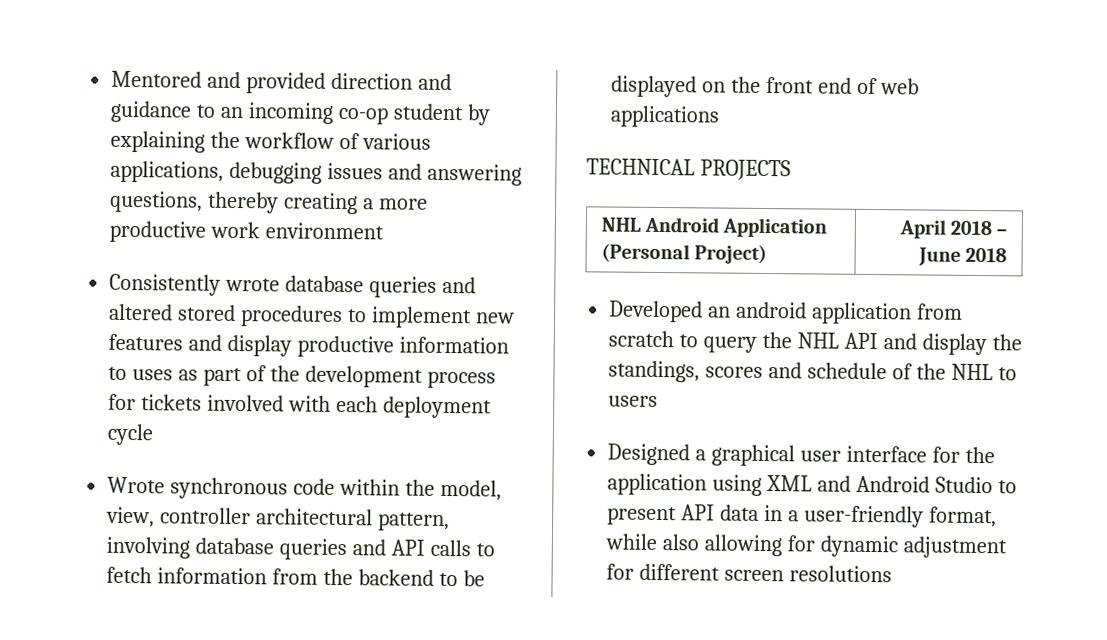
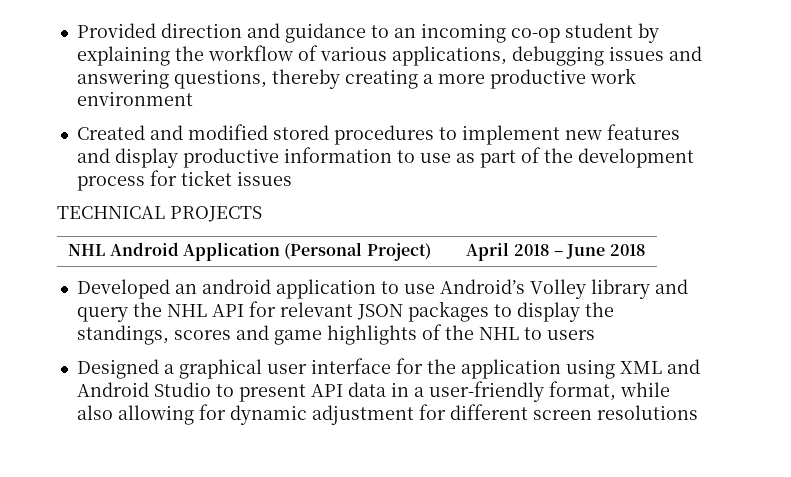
- Mentored and provided direction and guidance to an incoming co-op student by explaining the workflow of various applications, debugging issues and answering questions, thereby creating a more productive work environment
+ Provided direction and guidance to an incoming co-op student by explaining the workflow of various applications, debugging issues and answering questions, thereby creating a more productive work environment
- Consistently wrote database queries and altered stored procedures to implement new features and display productive information to uses as part of the development process for tickets involved with each deployment cycle
- Wrote synchronous code within the model, view, controller architectural pattern, involving database queries and API calls to fetch information from the backend to be displayed on the front end of web applications
+ Created and modified stored procedures to implement new features and display productive information to use as part of the development process for ticket issues
- Developed an android application from scratch to query the NHL API and display the standings, scores and schedule of the NHL to users
+ Developed an android application to use Android’s Volley library and query the NHL API for relevant JSON packages to display the standings, scores and game highlights of the NHL to users

